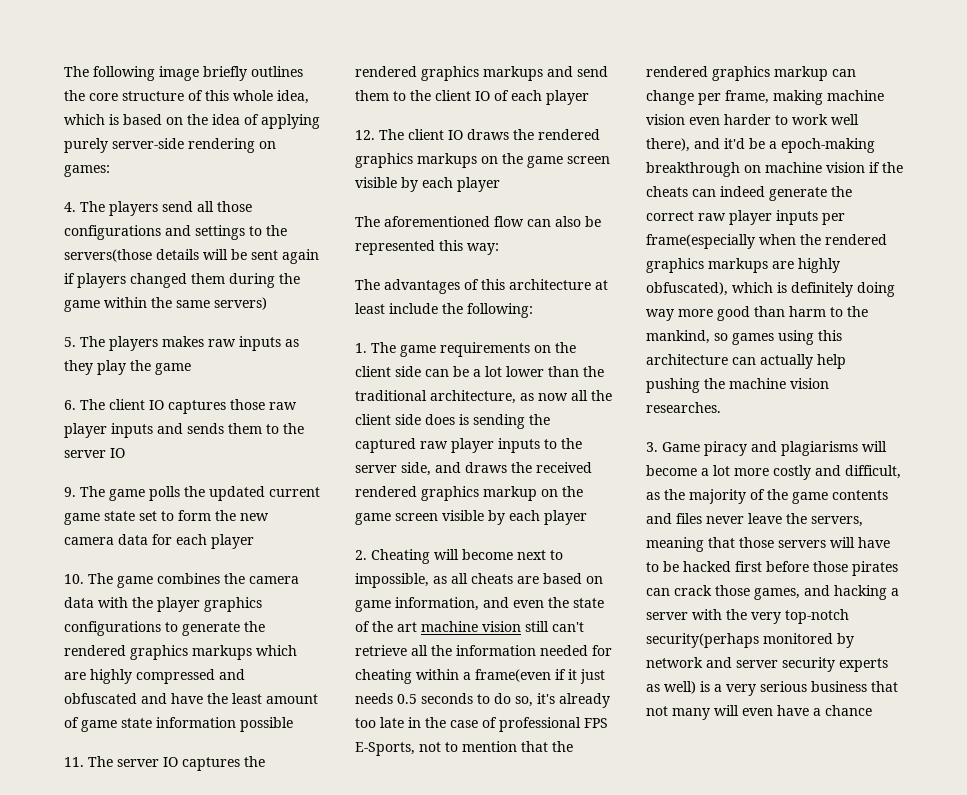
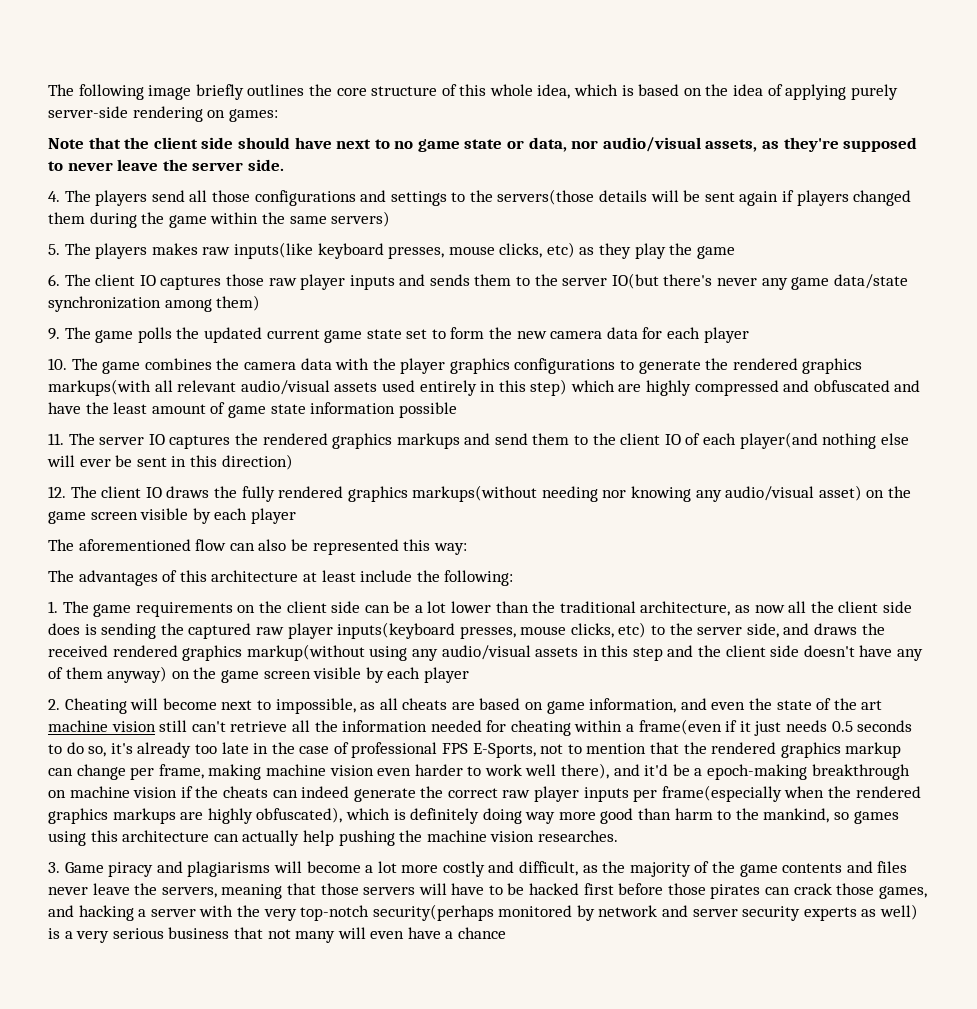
+ Note that the client side should have next to no game state or data, nor audio/visual assets, as they're supposed to never leave the server side.
- 5. The players makes raw inputs as they play the game
+ 5. The players makes raw inputs(like keyboard presses, mouse clicks, etc) as they play the game
- 6. The client IO captures those raw player inputs and sends them to the server IO
+ 6. The client IO captures those raw player inputs and sends them to the server IO(but there's never any game data/state synchronization among them)
- 10. The game combines the camera data with the player graphics configurations to generate the rendered graphics markups which are highly compressed and obfuscated and have the least amount of game state information possible
+ 10. The game combines the camera data with the player graphics configurations to generate the rendered graphics markups(with all relevant audio/visual assets used entirely in this step) which are highly compressed and obfuscated and have the least amount of game state information possible
- 11. The server IO captures the rendered graphics markups and send them to the client IO of each player
+ 11. The server IO captures the rendered graphics markups and send them to the client IO of each player(and nothing else will ever be sent in this direction)
- 12. The client IO draws the rendered graphics markups on the game screen visible by each player
+ 12. The client IO draws the fully rendered graphics markups(without needing nor knowing any audio/visual asset) on the game screen visible by each player
- 1. The game requirements on the client side can be a lot lower than the traditional architecture, as now all the client side does is sending the captured raw player inputs to the server side, and draws the received rendered graphics markup on the game screen visible by each player
+ 1. The game requirements on the client side can be a lot lower than the traditional architecture, as now all the client side does is sending the captured raw player inputs(keyboard presses, mouse clicks, etc) to the server side, and draws the received rendered graphics markup(without using any audio/visual assets in this step and the client side doesn't have any of them anyway) on the game screen visible by each player

